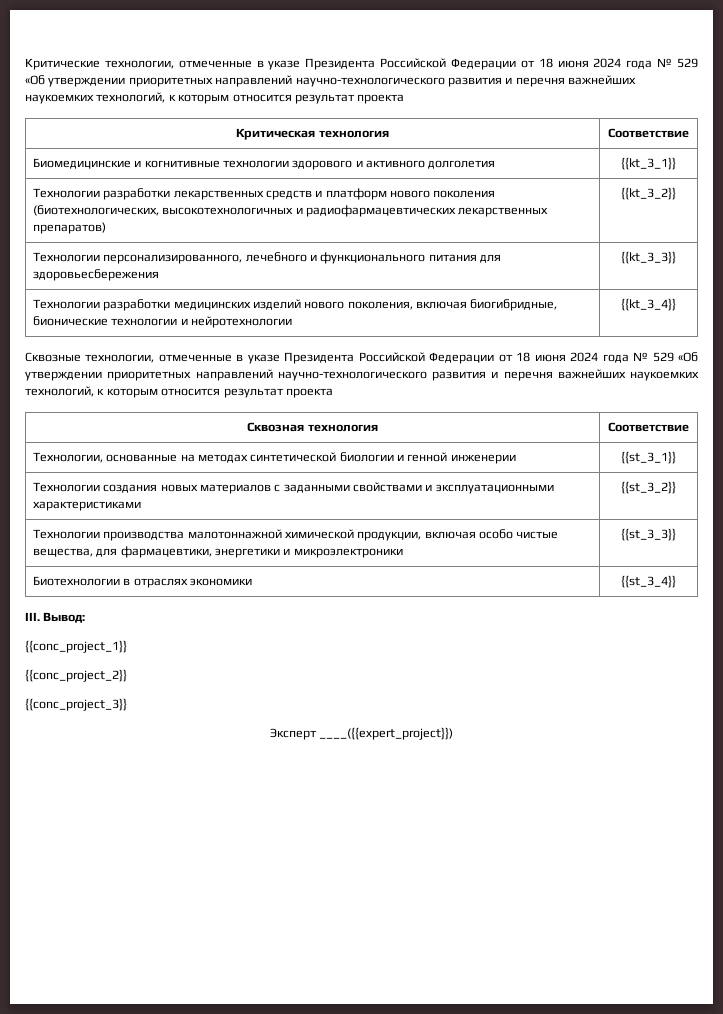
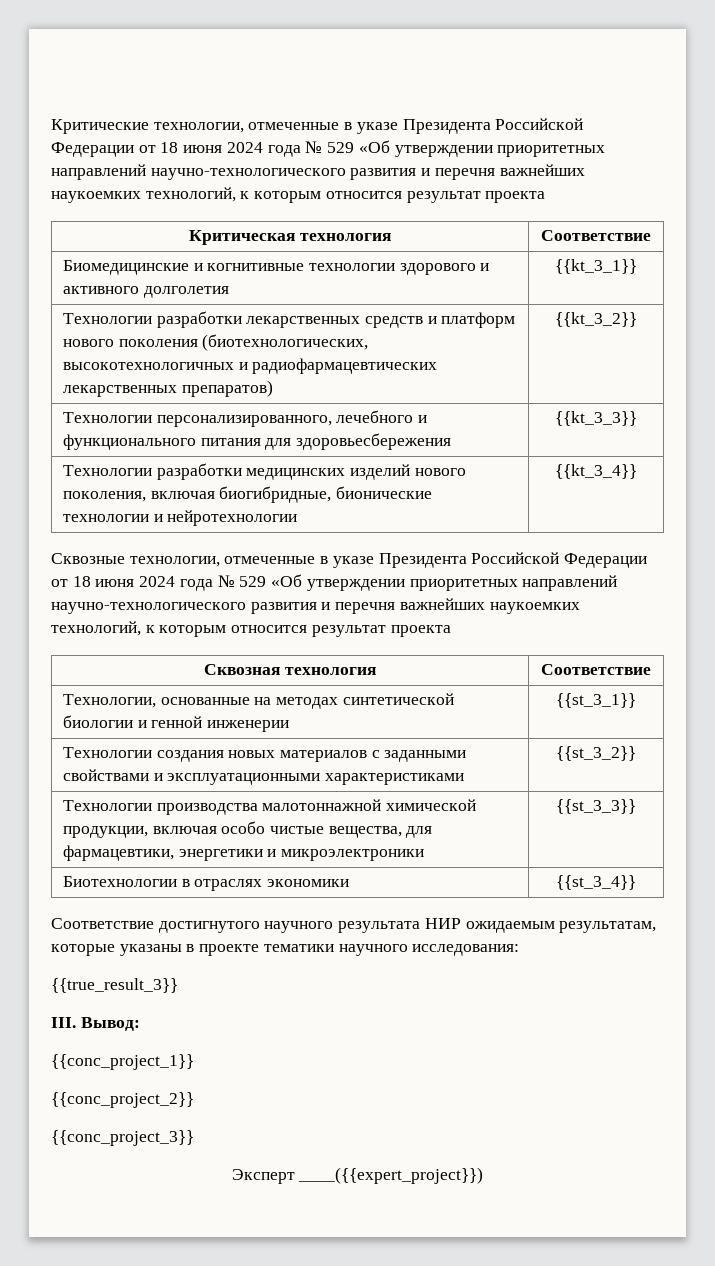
+ Соответствие достигнутого научного результата НИР ожидаемым результатам, которые указаны в проекте тематики научного исследования:
+ {{true_result_3}}

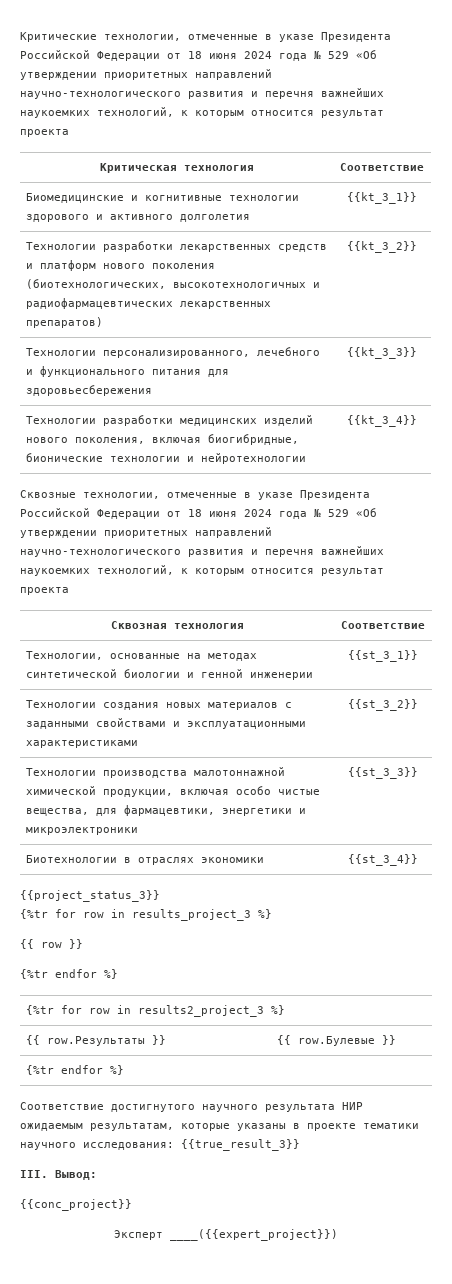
+ {{project_status_3}}
+ {%tr for row in results_project_3 %}
+ {{ row }}
+ {%tr endfor %}
+ {%tr for row in results2_project_3 %}
+ {{ row.Результаты }} | {{ row.Булевые }}
+ {%tr endfor %}
- Соответствие достигнутого научного результата НИР ожидаемым результатам, которые указаны в проекте тематики научного исследования:
- {{true_result_3}}
+ Соответствие достигнутого научного результата НИР ожидаемым результатам, которые указаны в проекте тематики научного исследования: {{true_result_3}}
- {{conc_project_1}}
- {{conc_project_2}}
- {{conc_project_3}}
+ {{conc_project}}

